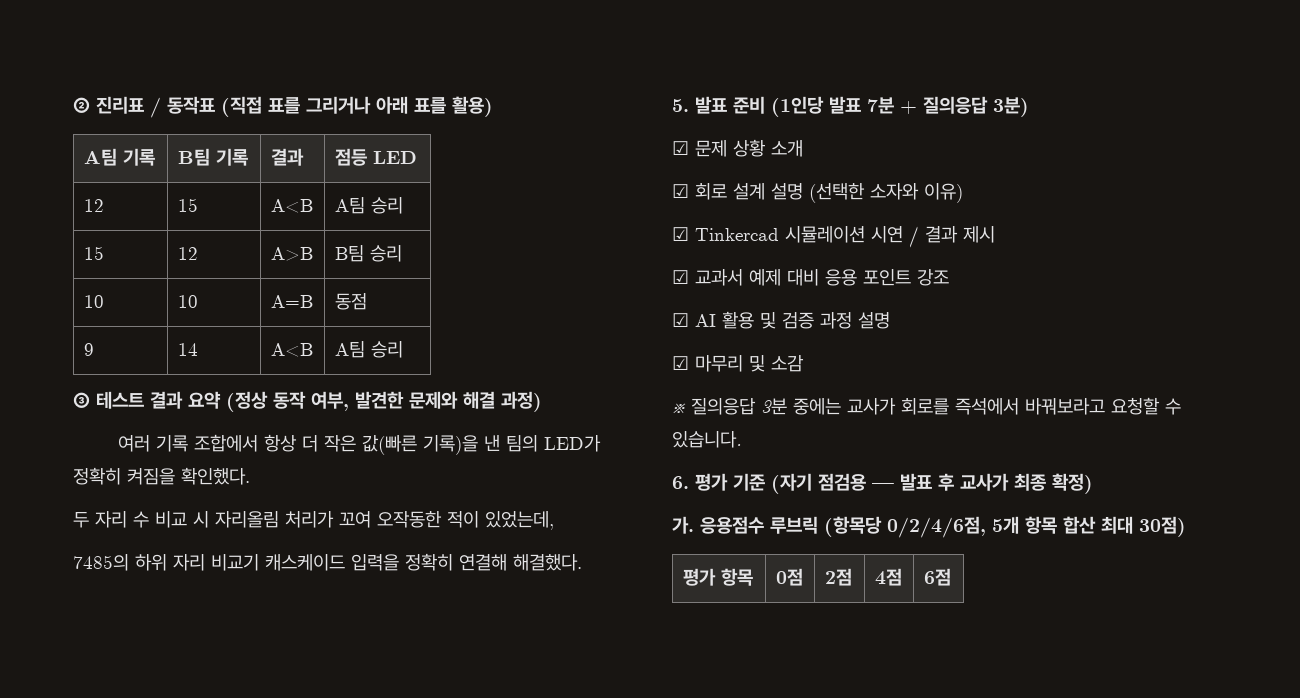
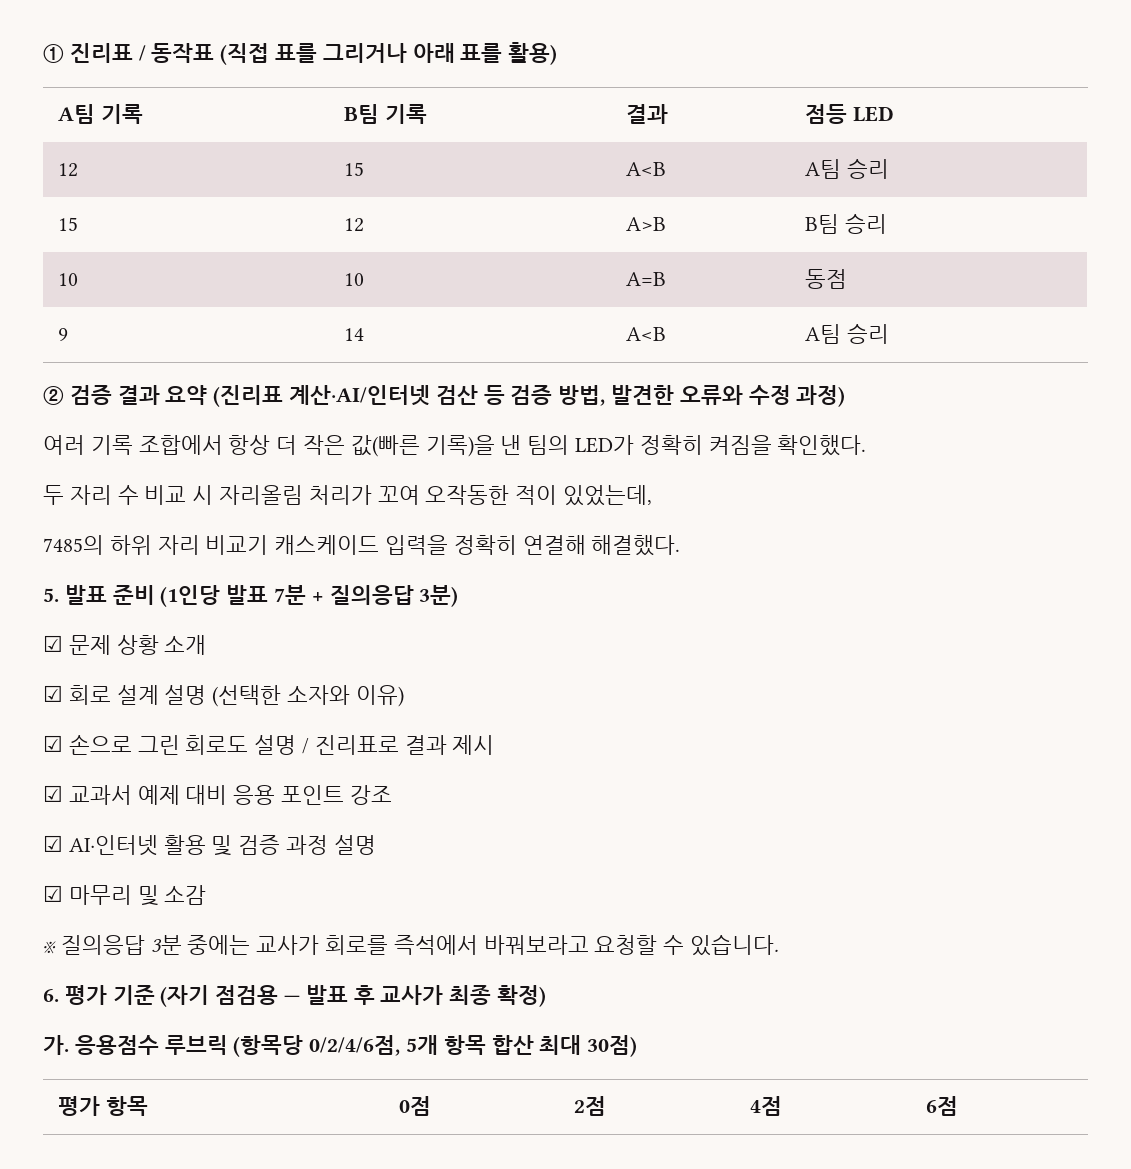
- ② 진리표 / 동작표 (직접 표를 그리거나 아래 표를 활용)
+ ① 진리표 / 동작표 (직접 표를 그리거나 아래 표를 활용)
- ③ 테스트 결과 요약 (정상 동작 여부, 발견한 문제와 해결 과정)
+ ② 검증 결과 요약 (진리표 계산·AI/인터넷 검산 등 검증 방법, 발견한 오류와 수정 과정)
- ☑ Tinkercad 시뮬레이션 시연 / 결과 제시
+ ☑ 손으로 그린 회로도 설명 / 진리표로 결과 제시
- ☑ AI 활용 및 검증 과정 설명
+ ☑ AI·인터넷 활용 및 검증 과정 설명

